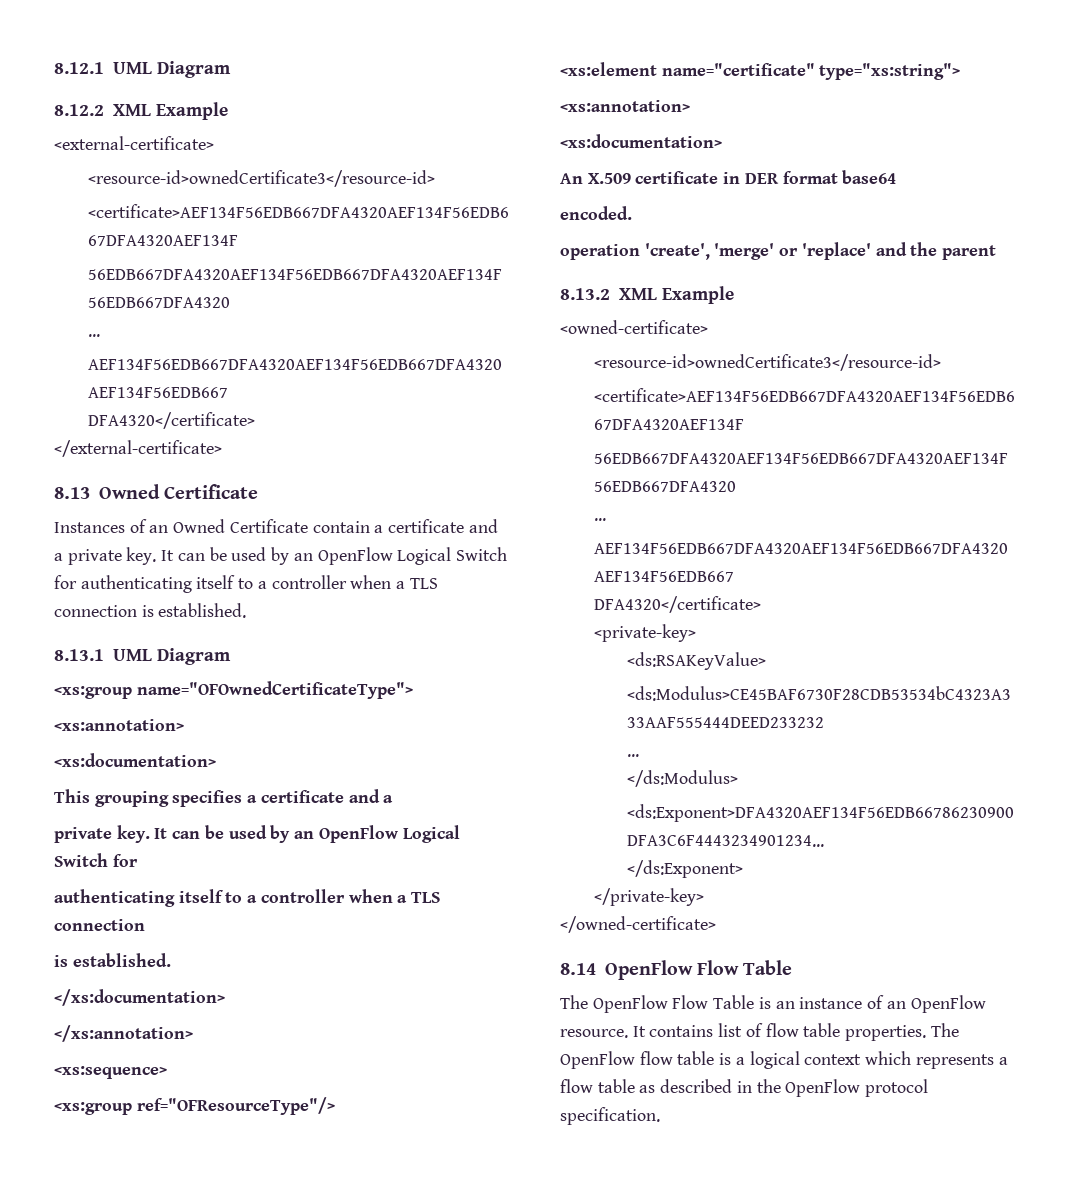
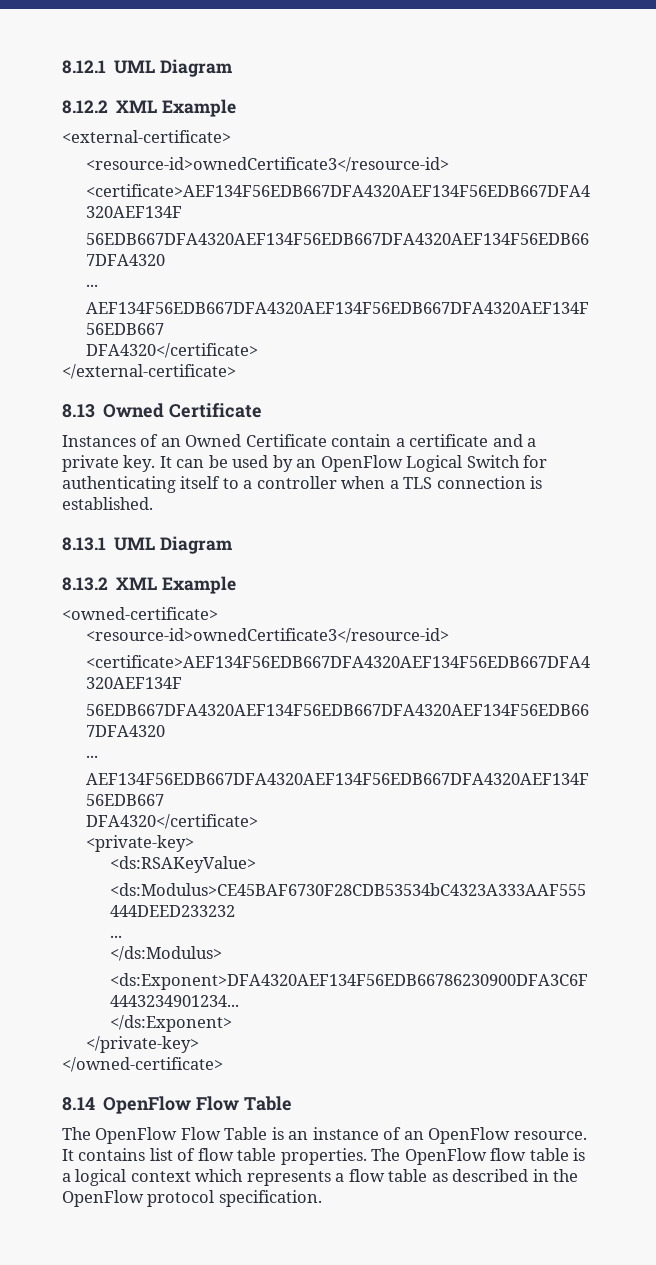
- <xs:group name="OFOwnedCertificateType">
- <xs:annotation>
- <xs:documentation>
- This grouping specifies a certificate and a
- private key. It can be used by an OpenFlow Logical Switch for
- authenticating itself to a controller when a TLS connection
- is established.
- </xs:documentation>
- </xs:annotation>
- <xs:sequence>
- <xs:group ref="OFResourceType"/>
- <xs:element name="certificate" type="xs:string">
- <xs:annotation>
- <xs:documentation>
- An X.509 certificate in DER format base64
- encoded.
- operation 'create', 'merge' or 'replace' and the parent

